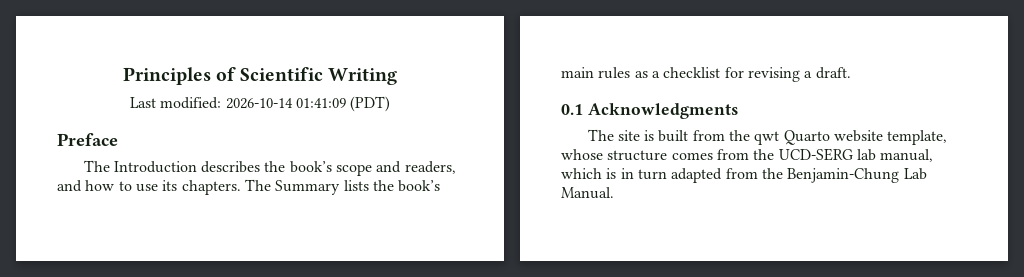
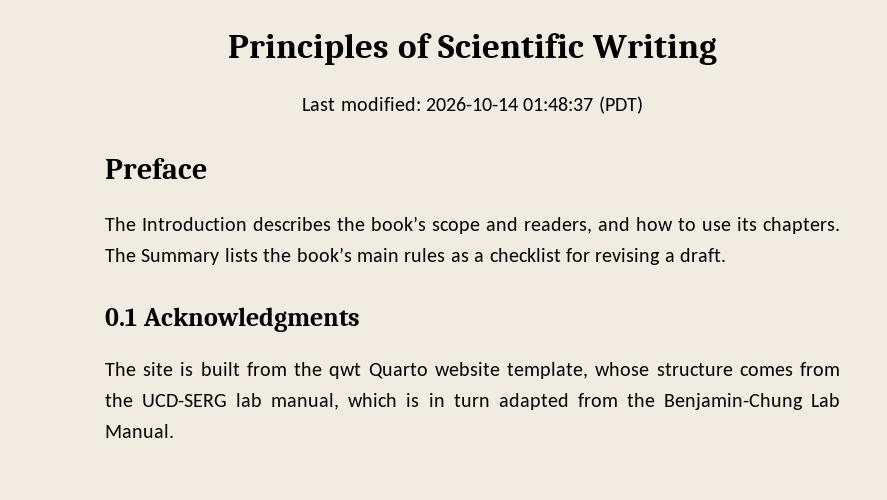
- Last modified: 2026-10-14 01:41:09 (PDT)
+ Last modified: 2026-10-14 01:48:37 (PDT)

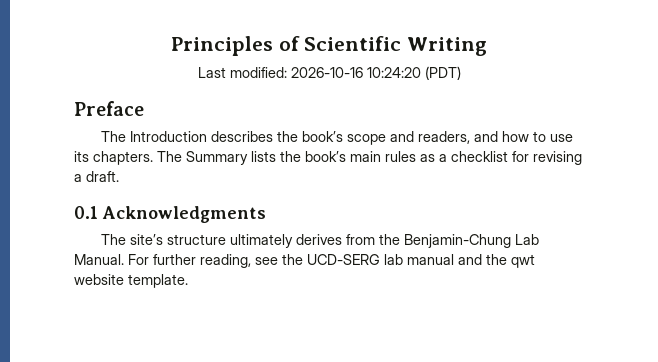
- Last modified: 2026-10-14 01:48:37 (PDT)
+ Last modified: 2026-10-16 10:24:20 (PDT)
- The site is built from the qwt Quarto website template, whose structure comes from the UCD-SERG lab manual, which is in turn adapted from the Benjamin-Chung Lab Manual.
+ The site’s structure ultimately derives from the Benjamin-Chung Lab Manual.
+ For further reading, see the UCD-SERG lab manual and the qwt website template.

